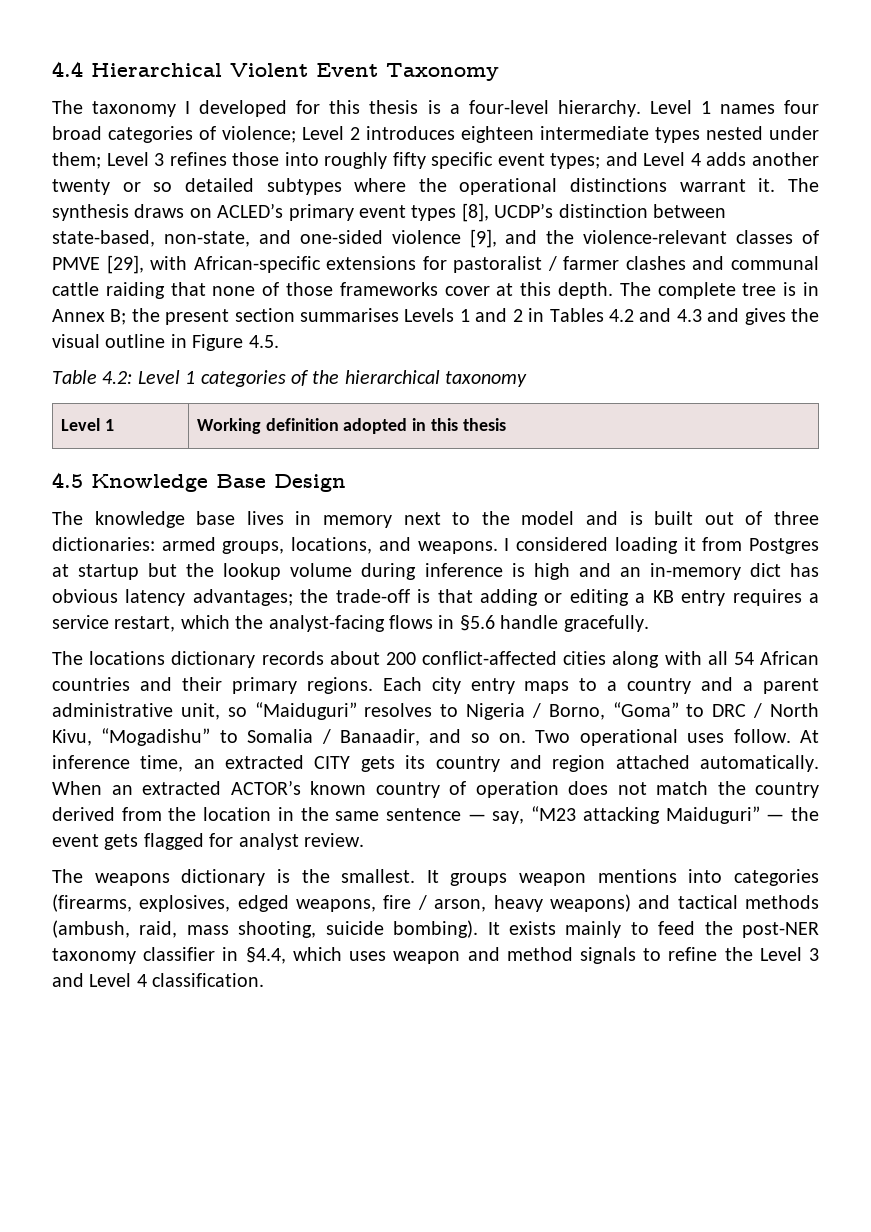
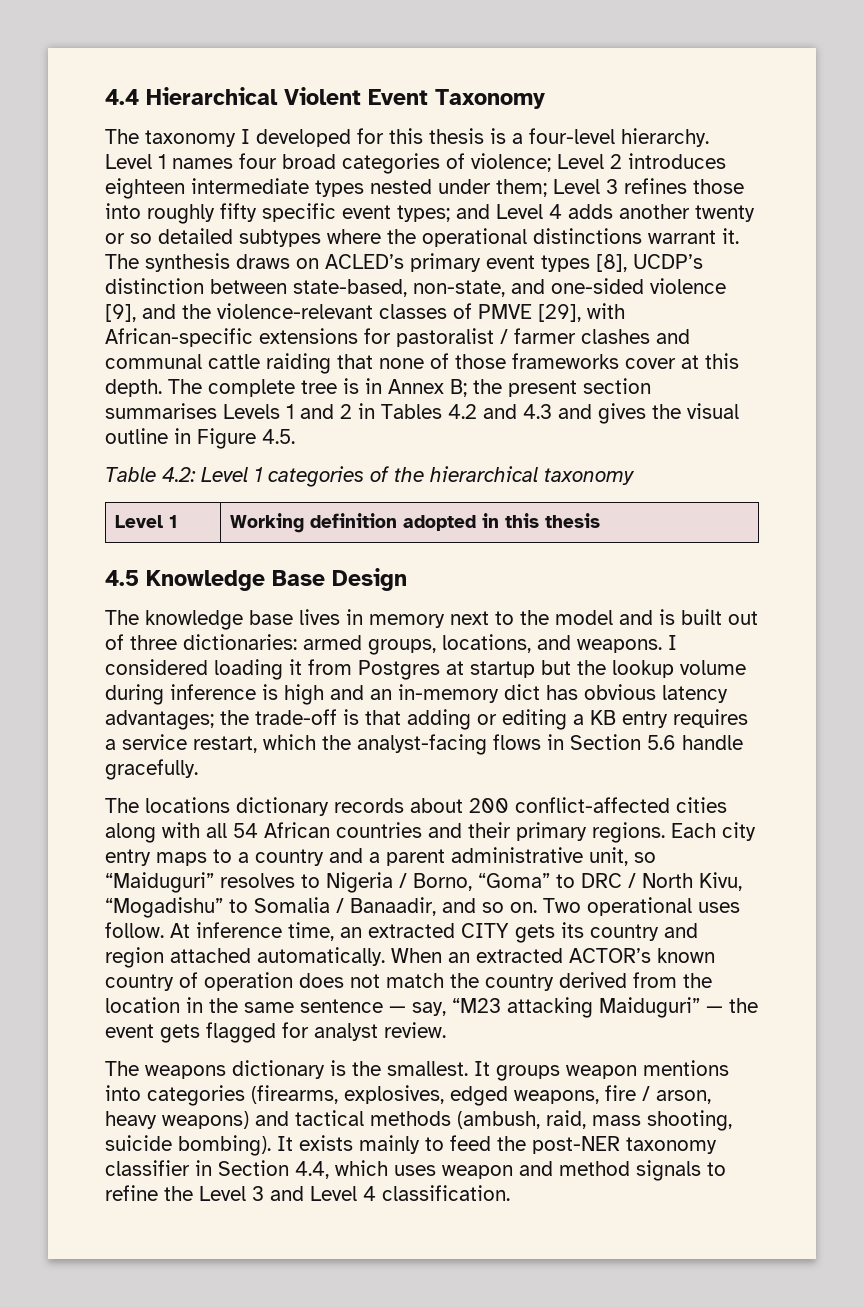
- I considered loading it from Postgres at startup but the lookup volume during inference is high and an in-memory dict has obvious latency advantages; the trade-off is that adding or editing a KB entry requires a service restart, which the analyst-facing flows in §5.6 handle gracefully.
+ I considered loading it from Postgres at startup but the lookup volume during inference is high and an in-memory dict has obvious latency advantages; the trade-off is that adding or editing a KB entry requires a service restart, which the analyst-facing flows in Section 5.6 handle gracefully.
- It exists mainly to feed the post-NER taxonomy classifier in §4.4, which uses weapon and method signals to refine the Level 3 and Level 4 classification.
+ It exists mainly to feed the post-NER taxonomy classifier in Section 4.4, which uses weapon and method signals to refine the Level 3 and Level 4 classification.

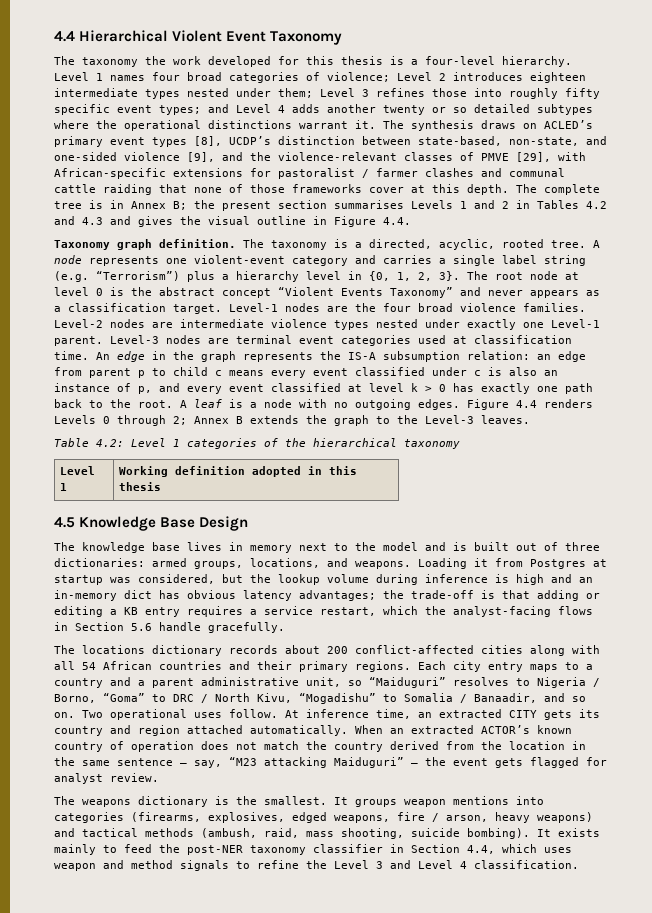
- The taxonomy I developed for this thesis is a four-level hierarchy.
+ The taxonomy the work developed for this thesis is a four-level hierarchy.
- The complete tree is in Annex B; the present section summarises Levels 1 and 2 in Tables 4.2 and 4.3 and gives the visual outline in Figure 4.5.
+ The complete tree is in Annex B; the present section summarises Levels 1 and 2 in Tables 4.2 and 4.3 and gives the visual outline in Figure 4.4.
+ Taxonomy graph definition. The taxonomy is a directed, acyclic, rooted tree. A node represents one violent-event category and carries a single label string (e.g. “Terrorism”) plus a hierarchy level in {0, 1, 2, 3}. The root node at level 0 is the abstract concept “Violent Events Taxonomy” and never appears as a classification target. Level-1 nodes are the four broad violence families. Level-2 nodes are intermediate violence types nested under exactly one Level-1 parent. Level-3 nodes are terminal event categories used at classification time. An edge in the graph represents the IS-A subsumption relation: an edge from parent p to child c means every event classified under c is also an instance of p, and every event classified at level k > 0 has exactly one path back to the root. A leaf is a node with no outgoing edges. Figure 4.4 renders Levels 0 through 2; Annex B extends the graph to the Level-3 leaves.
- I considered loading it from Postgres at startup but the lookup volume during inference is high and an in-memory dict has obvious latency advantages; the trade-off is that adding or editing a KB entry requires a service restart, which the analyst-facing flows in Section 5.6 handle gracefully.
+ Loading it from Postgres at startup was considered, but the lookup volume during inference is high and an in-memory dict has obvious latency advantages; the trade-off is that adding or editing a KB entry requires a service restart, which the analyst-facing flows in Section 5.6 handle gracefully.

